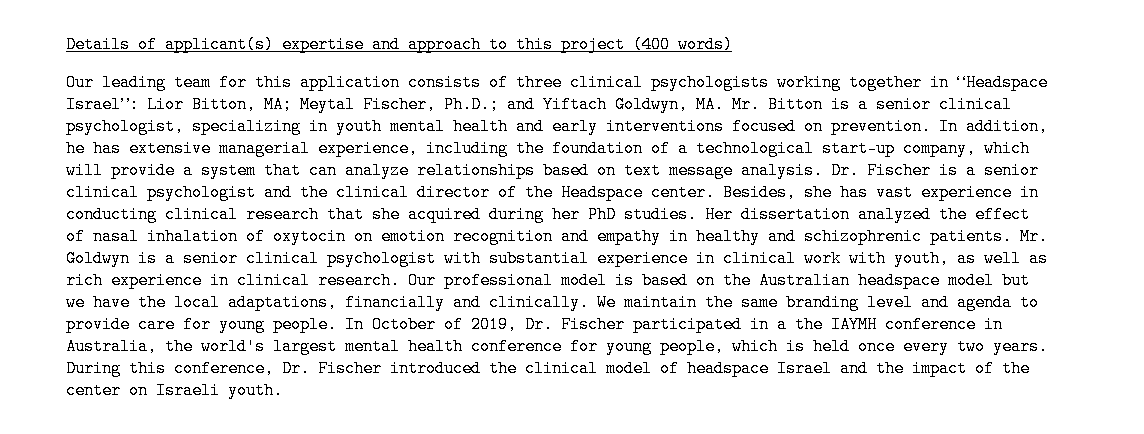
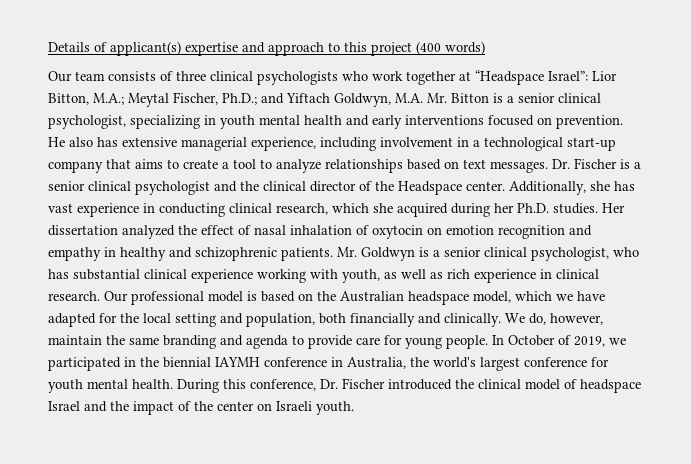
- Our leading team for this application consists of three clinical psychologists working together in “Headspace Israel”: Lior Bitton, MA; Meytal Fischer, Ph.D.; and Yiftach Goldwyn, MA. Mr. Bitton is a senior clinical psychologist, specializing in youth mental health and early interventions focused on prevention.
+ Our team consists of three clinical psychologists who work together at “Headspace Israel”: Lior Bitton, M.A.; Meytal Fischer, Ph.D.; and Yiftach Goldwyn, M.A. Mr. Bitton is a senior clinical psychologist, specializing in youth mental health and early interventions focused on prevention.
- In addition, he has extensive managerial experience, including the foundation of a technological start-up company, which will provide a system that can analyze relationships based on text message analysis.
+ He also has extensive managerial experience, including involvement in a technological start-up company that aims to create a tool to analyze relationships based on text messages.
- Besides, she has vast experience in conducting clinical research that she acquired during her PhD studies.
+ Additionally, she has vast experience in conducting clinical research, which she acquired during her Ph.D. studies.
- Mr. Goldwyn is a senior clinical psychologist with substantial experience in clinical work with youth, as well as rich experience in clinical research.
+ Mr. Goldwyn is a senior clinical psychologist, who has substantial clinical experience working with youth, as well as rich experience in clinical research.
- Our professional model is based on the Australian headspace model but we have the local adaptations, financially and clinically.
+ Our professional model is based on the Australian headspace model, which we have adapted for the local setting and population, both financially and clinically.
- We maintain the same branding level and agenda to provide care for young people.
+ We do, however, maintain the same branding and agenda to provide care for young people.
- In October of 2019, Dr. Fischer participated in a the IAYMH conference in Australia, the world's largest mental health conference for young people, which is held once every two years.
+ In October of 2019, we participated in the biennial IAYMH conference in Australia, the world's largest conference for youth mental health.

